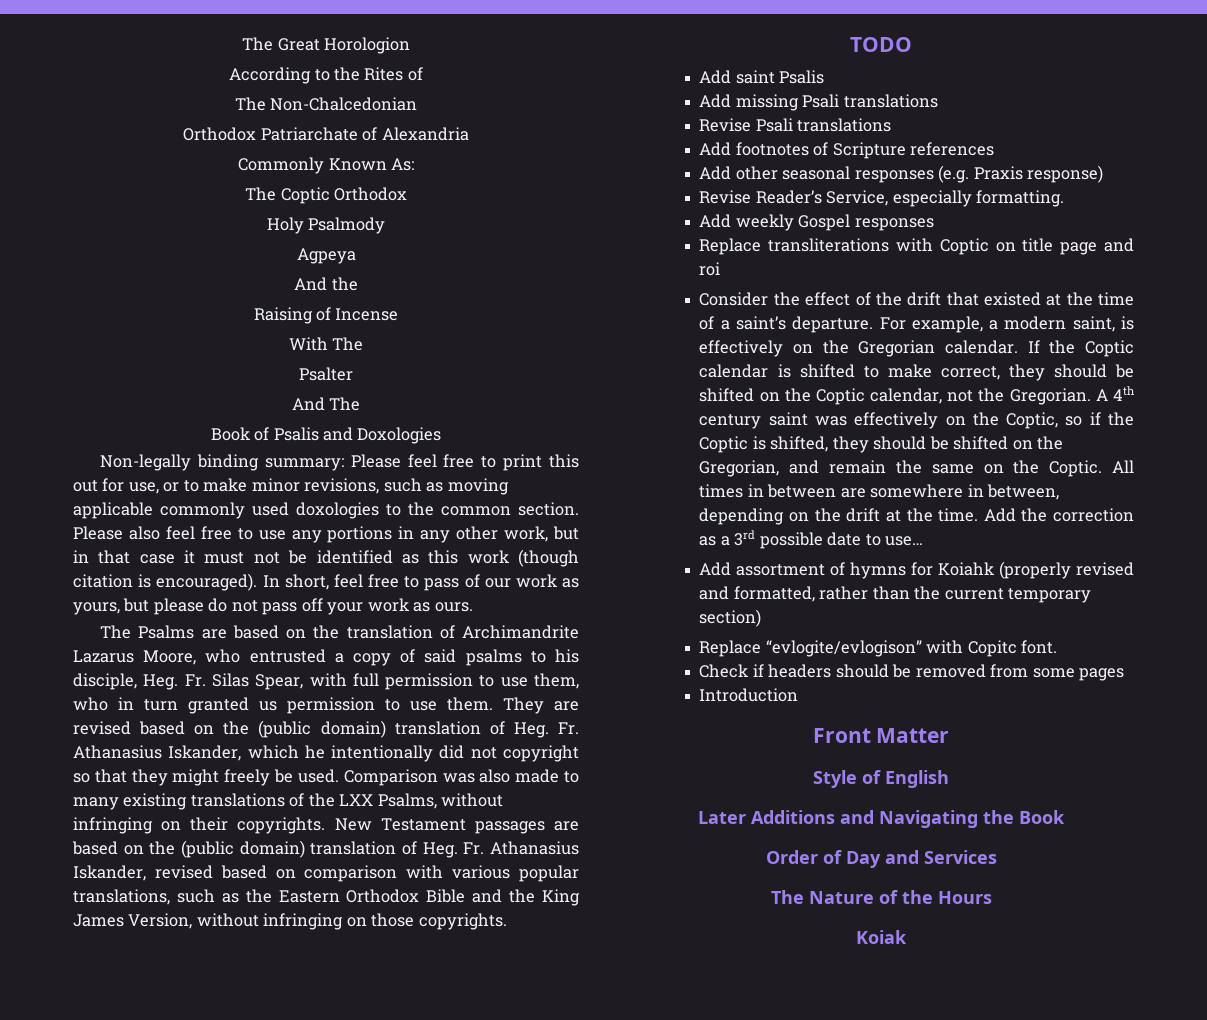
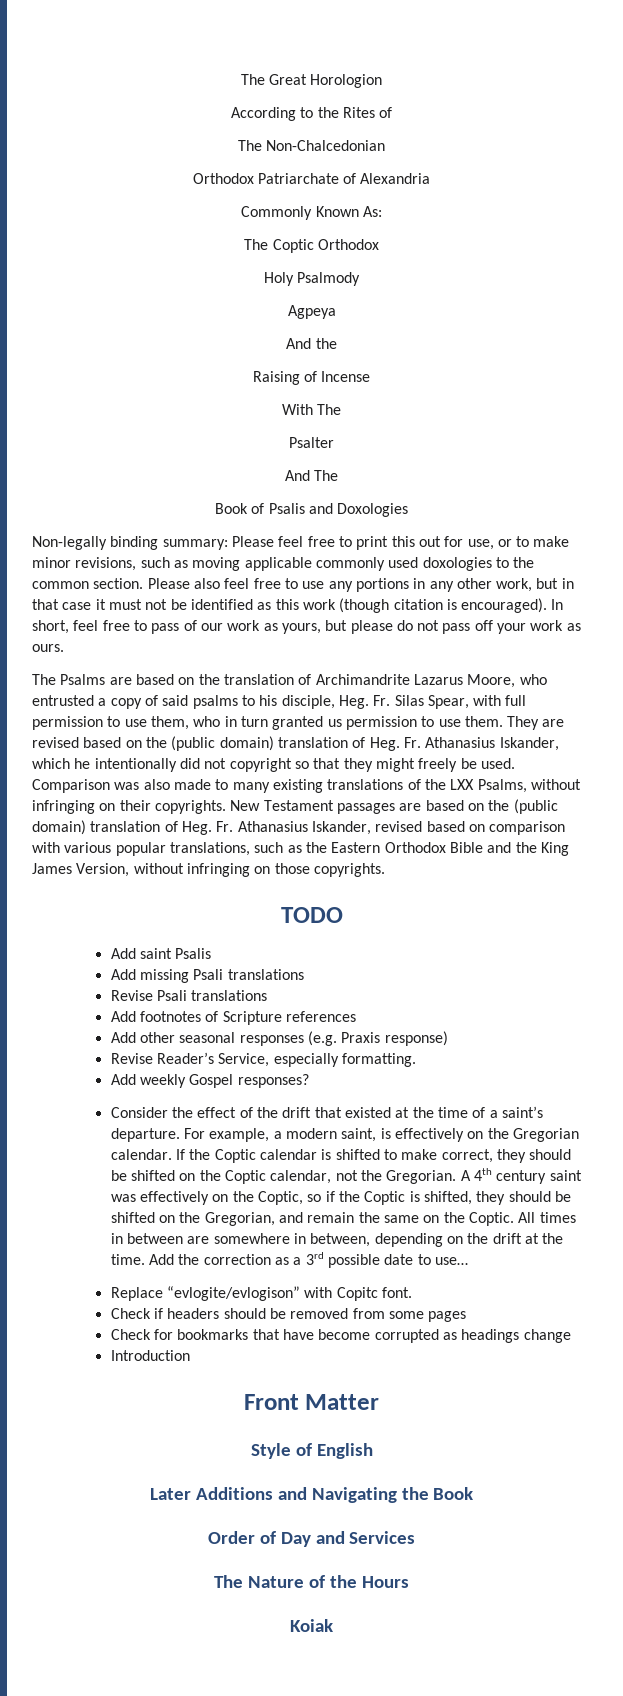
- Add weekly Gospel responses
- Replace transliterations with Coptic on title page and roi
+ Add weekly Gospel responses?
- Add assortment of hymns for Koiahk (properly revised and formatted, rather than the current temporary section)
+ Check for bookmarks that have become corrupted as headings change

